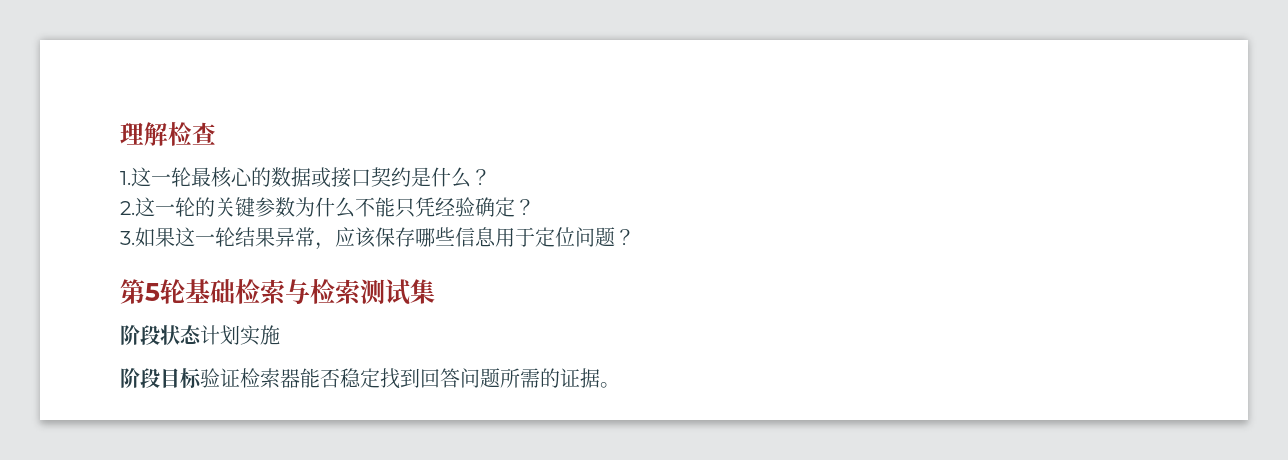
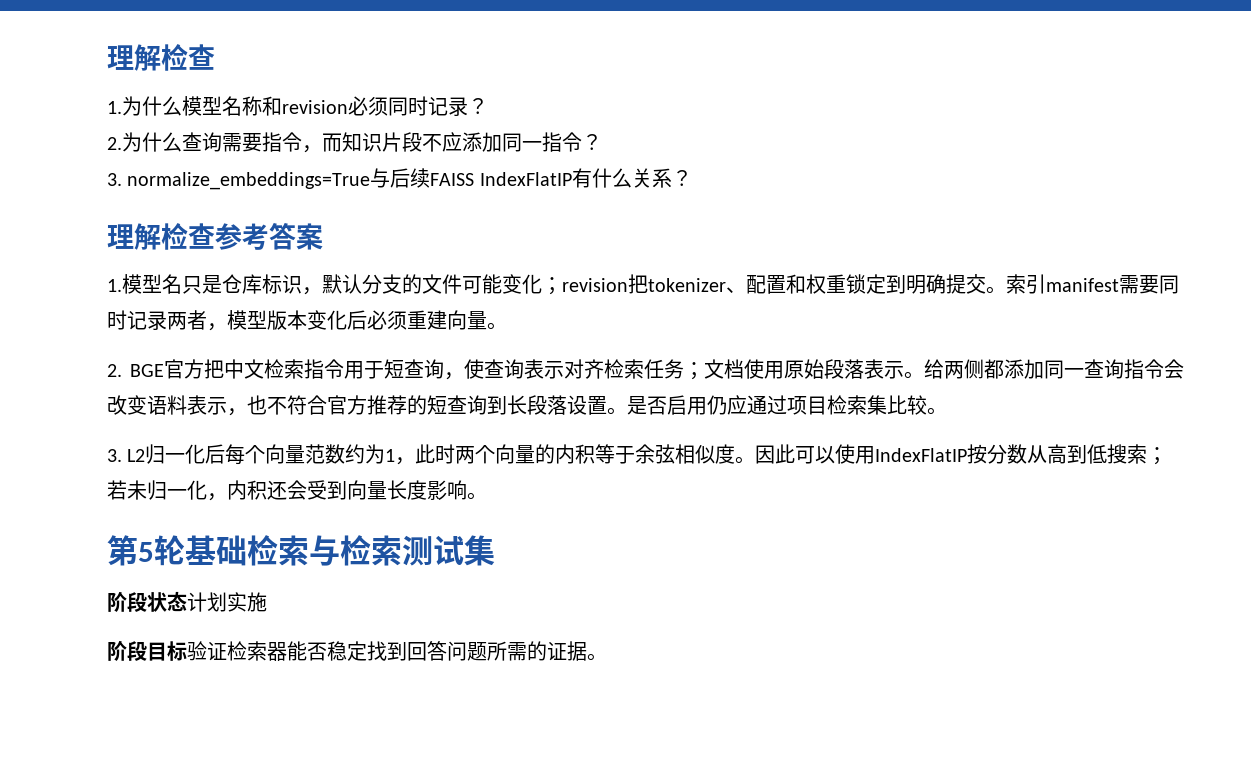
- 1.这一轮最核心的数据或接口契约是什么？
- 2.这一轮的关键参数为什么不能只凭经验确定？
- 3.如果这一轮结果异常，应该保存哪些信息用于定位问题？
+ 1.为什么模型名称和revision必须同时记录？
+ 2.为什么查询需要指令，而知识片段不应添加同一指令？
+ 3. normalize_embeddings=True与后续FAISS IndexFlatIP有什么关系？
+ 理解检查参考答案
+ 1.模型名只是仓库标识，默认分支的文件可能变化；revision把tokenizer、配置和权重锁定到明确提交。索引manifest需要同时记录两者，模型版本变化后必须重建向量。
+ 2. BGE官方把中文检索指令用于短查询，使查询表示对齐检索任务；文档使用原始段落表示。给两侧都添加同一查询指令会改变语料表示，也不符合官方推荐的短查询到长段落设置。是否启用仍应通过项目检索集比较。
+ 3. L2归一化后每个向量范数约为1，此时两个向量的内积等于余弦相似度。因此可以使用IndexFlatIP按分数从高到低搜索；若未归一化，内积还会受到向量长度影响。

